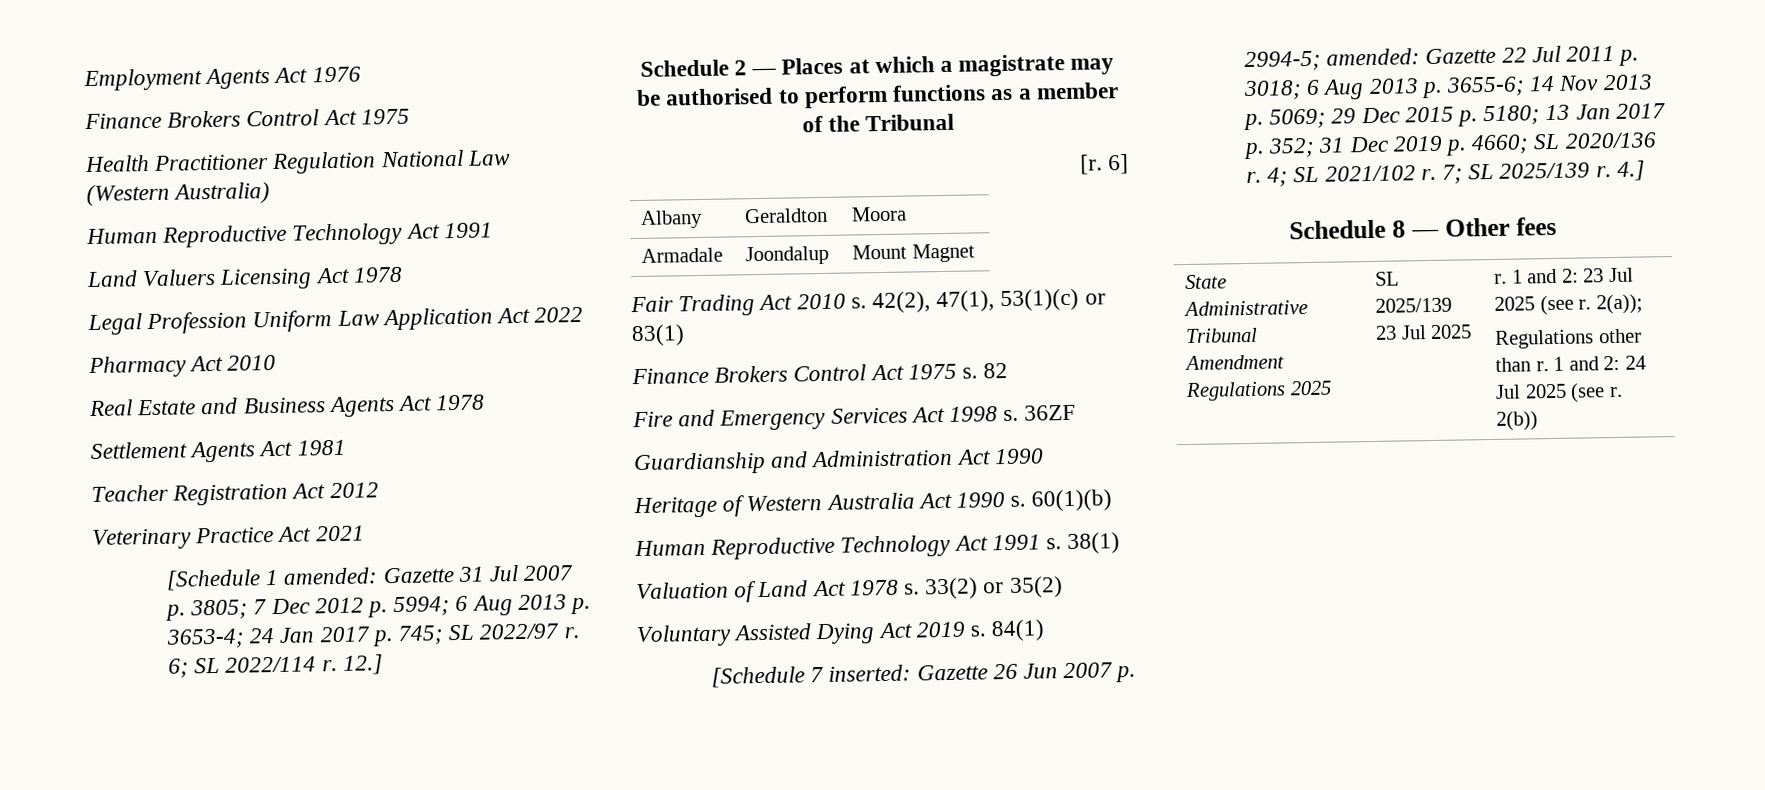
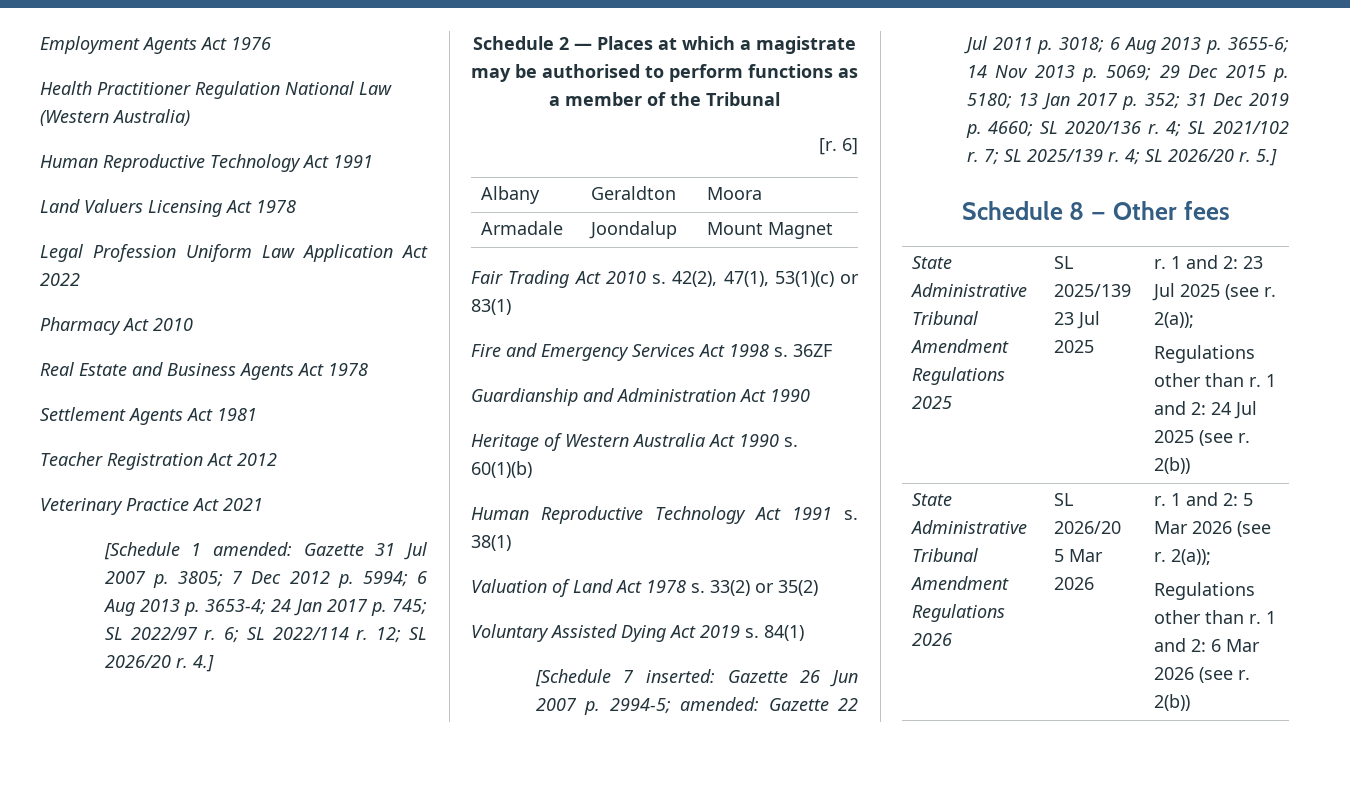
  Employment Agents Act 1976
- Finance Brokers Control Act 1975
- 12.]
+ 12; SL 2026/20 r. 4.]
- Finance Brokers Control Act 1975 s. 82
- 4.]
+ 4; SL 2026/20 r. 5.]
+ State Administrative Tribunal Amendment Regulations 2026 | SL 2026/20 5 Mar 2026 | r. 1 and 2: 5 Mar 2026 (see r. 2(a));
+ Regulations other than r. 1 and 2: 6 Mar 2026 (see r. 2(b))

